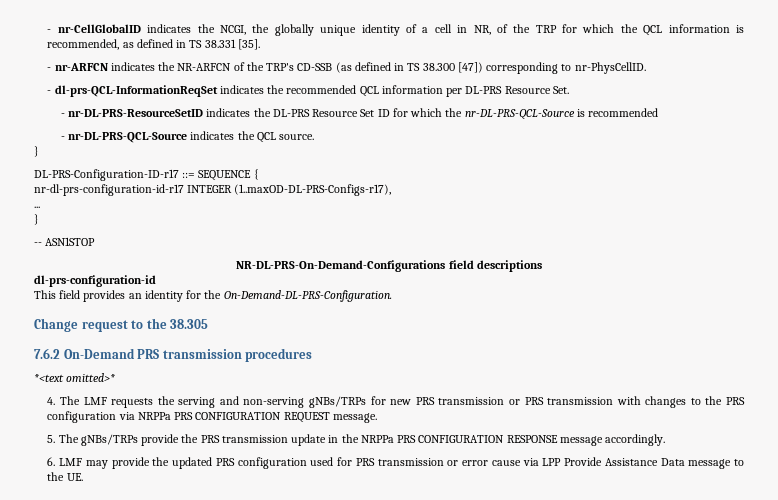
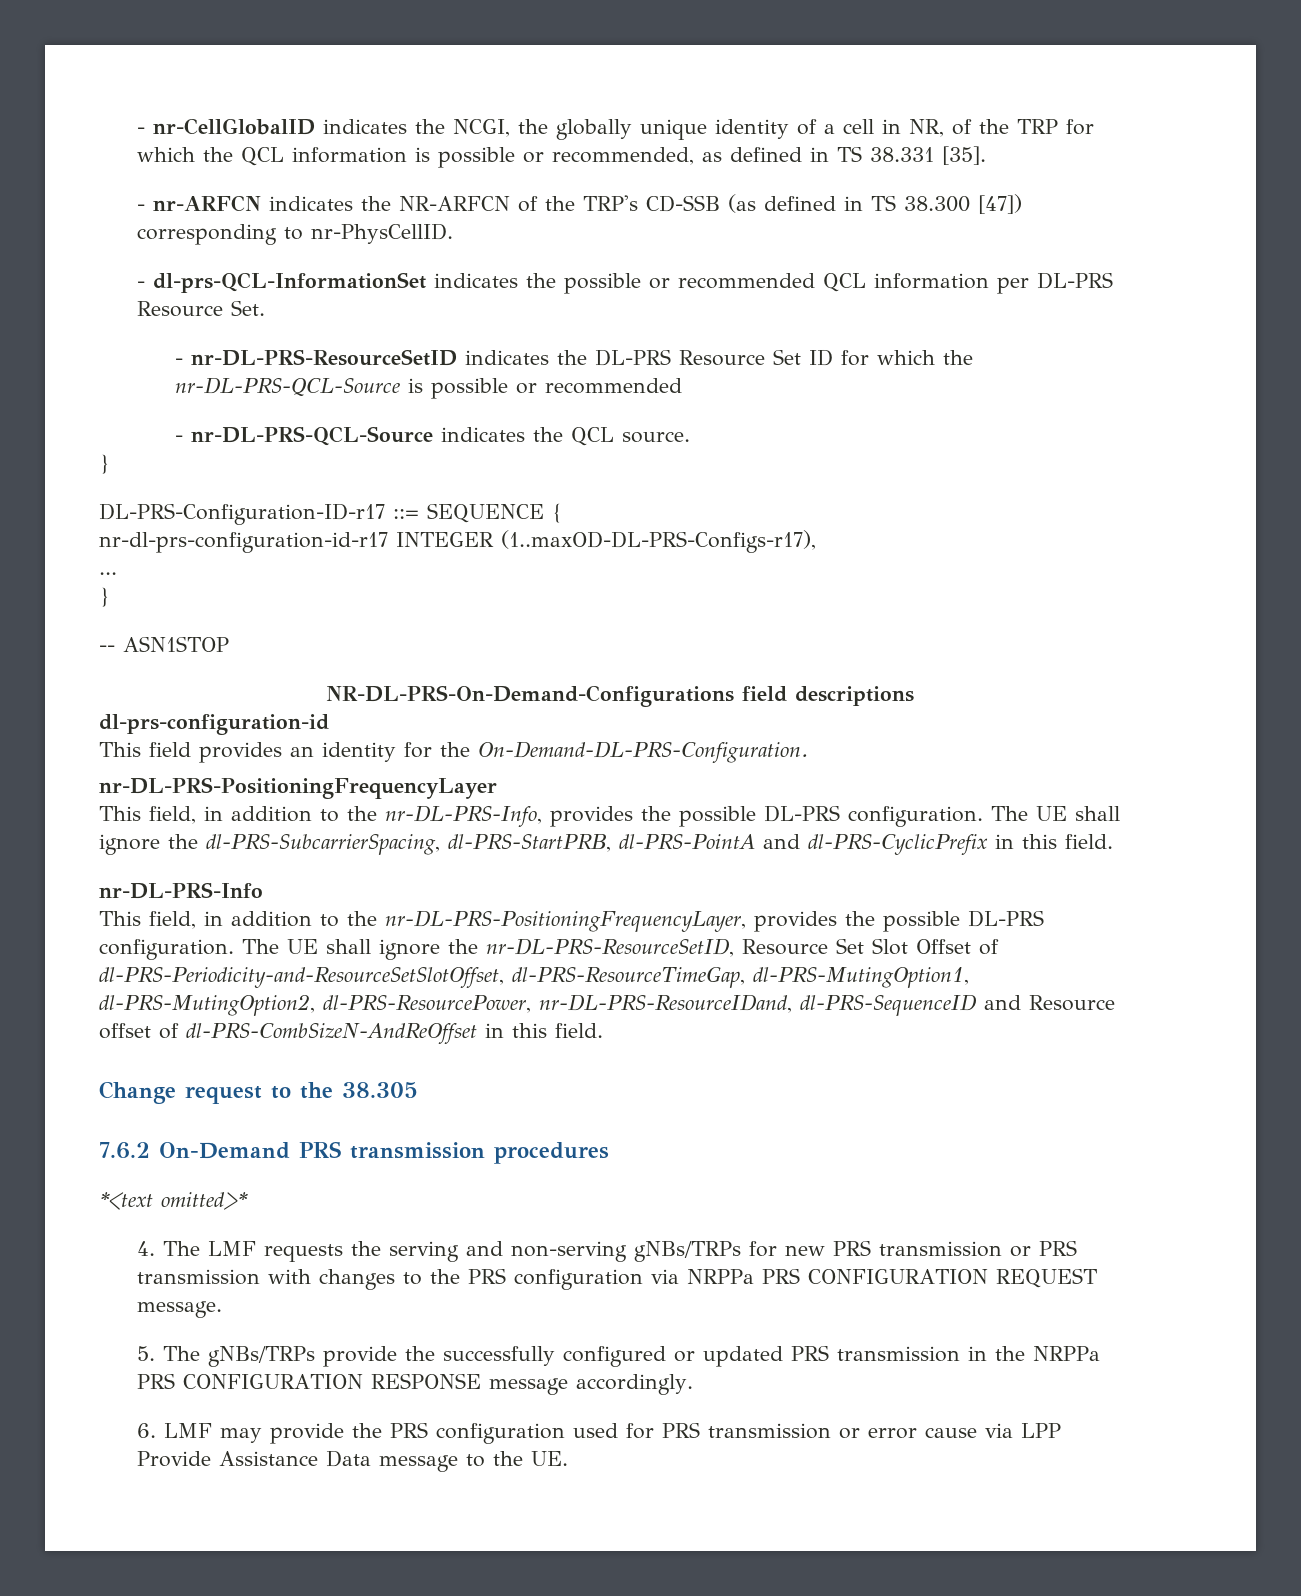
- - nr-CellGlobalID indicates the NCGI, the globally unique identity of a cell in NR, of the TRP for which the QCL information is recommended, as defined in TS 38.331 [35].
+ - nr-CellGlobalID indicates the NCGI, the globally unique identity of a cell in NR, of the TRP for which the QCL information is possible or recommended, as defined in TS 38.331 [35].
- - dl-prs-QCL-InformationReqSet indicates the recommended QCL information per DL-PRS Resource Set.
+ - dl-prs-QCL-InformationSet indicates the possible or recommended QCL information per DL-PRS Resource Set.
- - nr-DL-PRS-ResourceSetID indicates the DL-PRS Resource Set ID for which the nr-DL-PRS-QCL-Source is recommended
+ - nr-DL-PRS-ResourceSetID indicates the DL-PRS Resource Set ID for which the nr-DL-PRS-QCL-Source is possible or recommended
+ nr-DL-PRS-PositioningFrequencyLayer
+ This field, in addition to the nr-DL-PRS-Info, provides the possible DL-PRS configuration. The UE shall ignore the dl-PRS-SubcarrierSpacing, dl-PRS-StartPRB, dl-PRS-PointA and dl-PRS-CyclicPrefix in this field.
+ nr-DL-PRS-Info
+ This field, in addition to the nr-DL-PRS-PositioningFrequencyLayer, provides the possible DL-PRS configuration. The UE shall ignore the nr-DL-PRS-ResourceSetID, Resource Set Slot Offset of dl-PRS-Periodicity-and-ResourceSetSlotOffset, dl-PRS-ResourceTimeGap, dl-PRS-MutingOption1, dl-PRS-MutingOption2, dl-PRS-ResourcePower, nr-DL-PRS-ResourceIDand, dl-PRS-SequenceID and Resource offset of dl-PRS-CombSizeN-AndReOffset in this field.
- 5. The gNBs/TRPs provide the PRS transmission update in the NRPPa PRS CONFIGURATION RESPONSE message accordingly.
+ 5. The gNBs/TRPs provide the successfully configured or updated PRS transmission in the NRPPa PRS CONFIGURATION RESPONSE message accordingly.
- 6. LMF may provide the updated PRS configuration used for PRS transmission or error cause via LPP Provide Assistance Data message to the UE.
+ 6. LMF may provide the PRS configuration used for PRS transmission or error cause via LPP Provide Assistance Data message to the UE.

